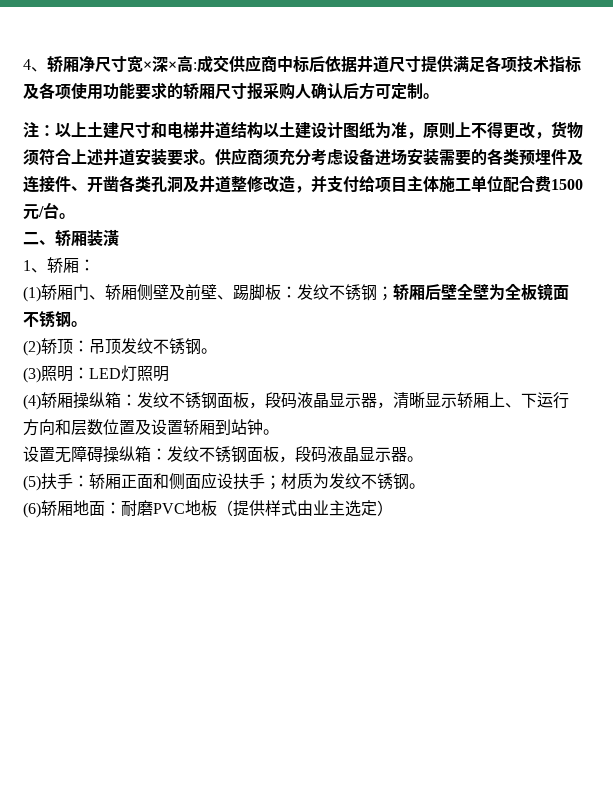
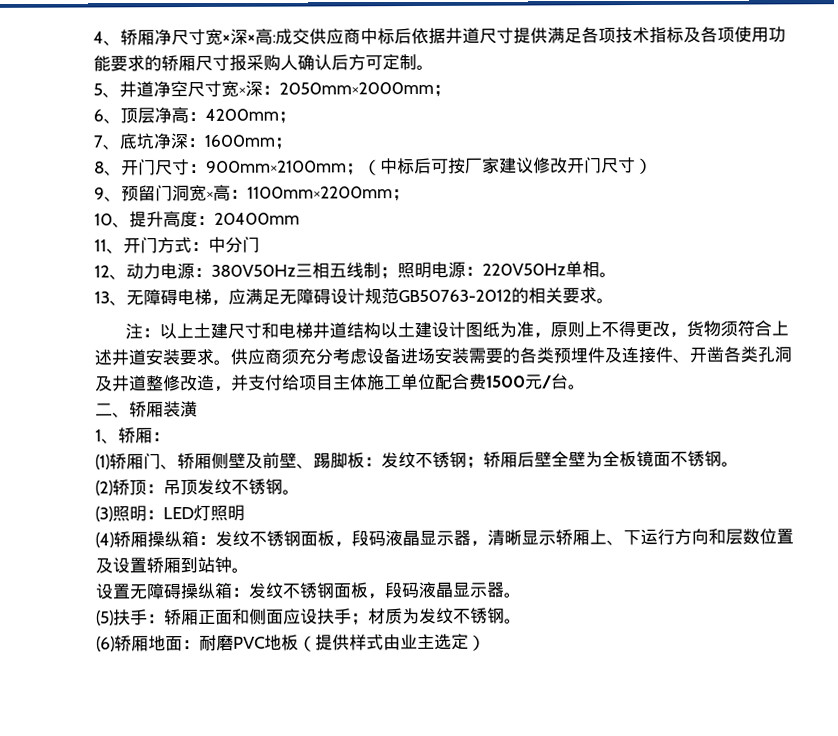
+ 5、井道净空尺寸宽×深：2050mm×2000mm；
+ 6、顶层净高：4200mm；
+ 7、底坑净深：1600mm；
+ 8、开门尺寸：900mm×2100mm；（中标后可按厂家建议修改开门尺寸）
+ 9、预留门洞宽×高：1100mm×2200mm；
+ 10、提升高度：20400mm
+ 11、开门方式：中分门
+ 12、动力电源：380V50Hz三相五线制；照明电源：220V50Hz单相。
+ 13、无障碍电梯，应满足无障碍设计规范GB50763-2012的相关要求。

